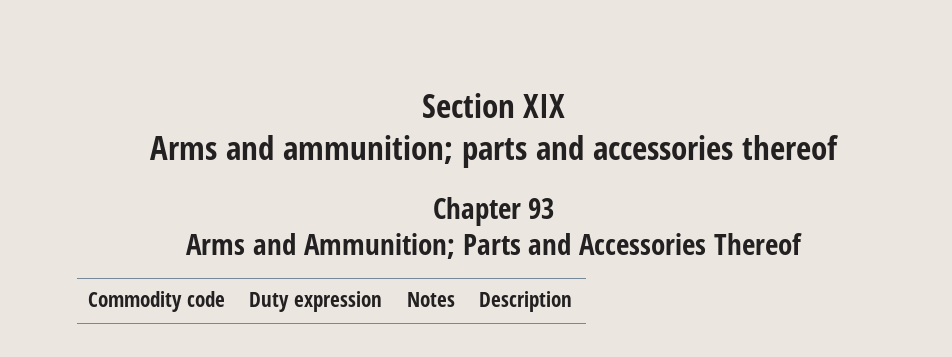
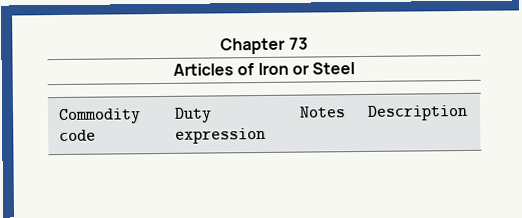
- Section XIX
- Arms and ammunition; parts and accessories thereof
- Chapter 93
- Arms and Ammunition; Parts and Accessories Thereof
+ Chapter 73
+ Articles of Iron or Steel

